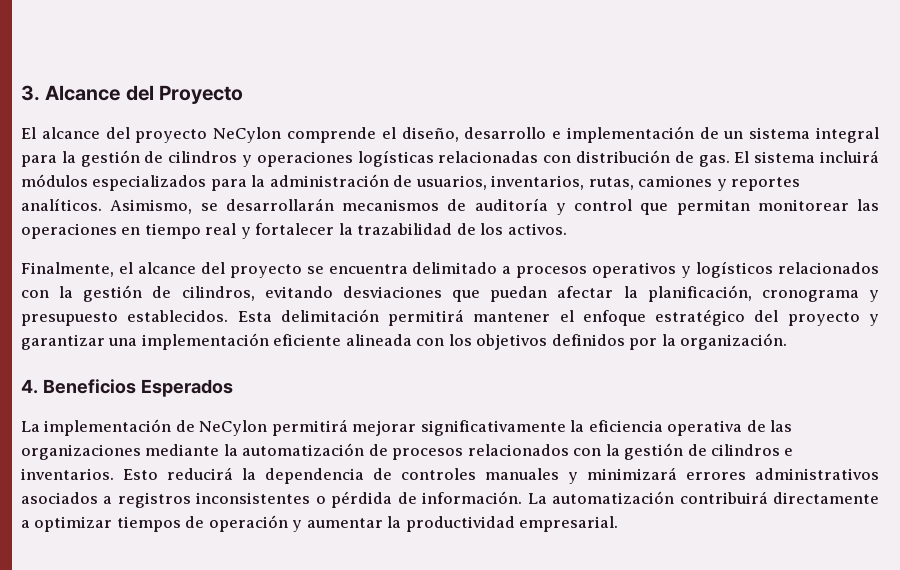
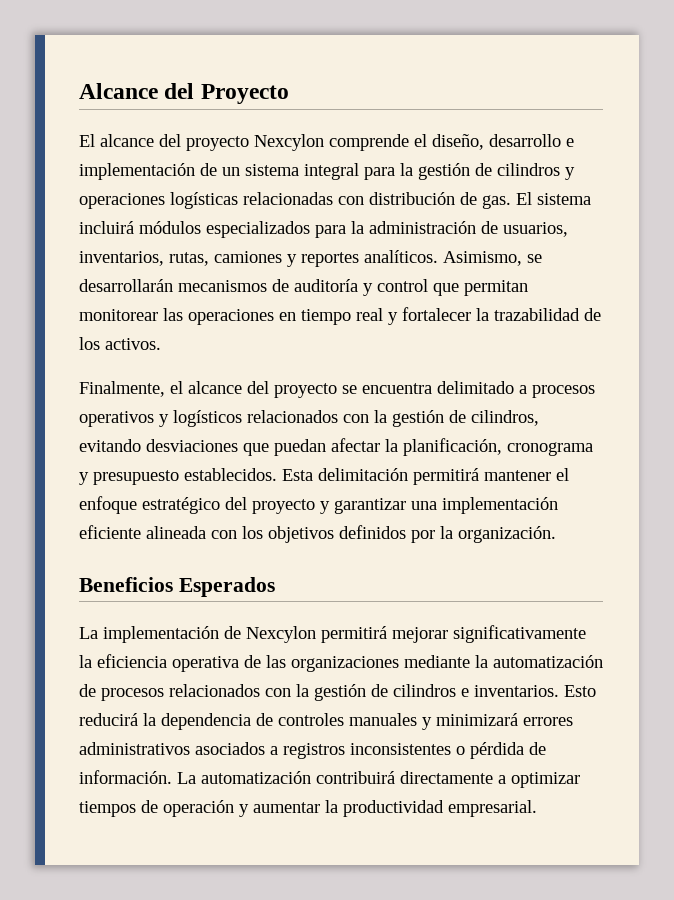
- 3. Alcance del Proyecto
+ Alcance del Proyecto
- El alcance del proyecto NeCylon comprende el diseño, desarrollo e implementación de un sistema integral para la gestión de cilindros y operaciones logísticas relacionadas con distribución de gas.
+ El alcance del proyecto Nexcylon comprende el diseño, desarrollo e implementación de un sistema integral para la gestión de cilindros y operaciones logísticas relacionadas con distribución de gas.
- 4. Beneficios Esperados
+ Beneficios Esperados
- La implementación de NeCylon permitirá mejorar significativamente la eficiencia operativa de las organizaciones mediante la automatización de procesos relacionados con la gestión de cilindros e inventarios.
+ La implementación de Nexcylon permitirá mejorar significativamente la eficiencia operativa de las organizaciones mediante la automatización de procesos relacionados con la gestión de cilindros e inventarios.

